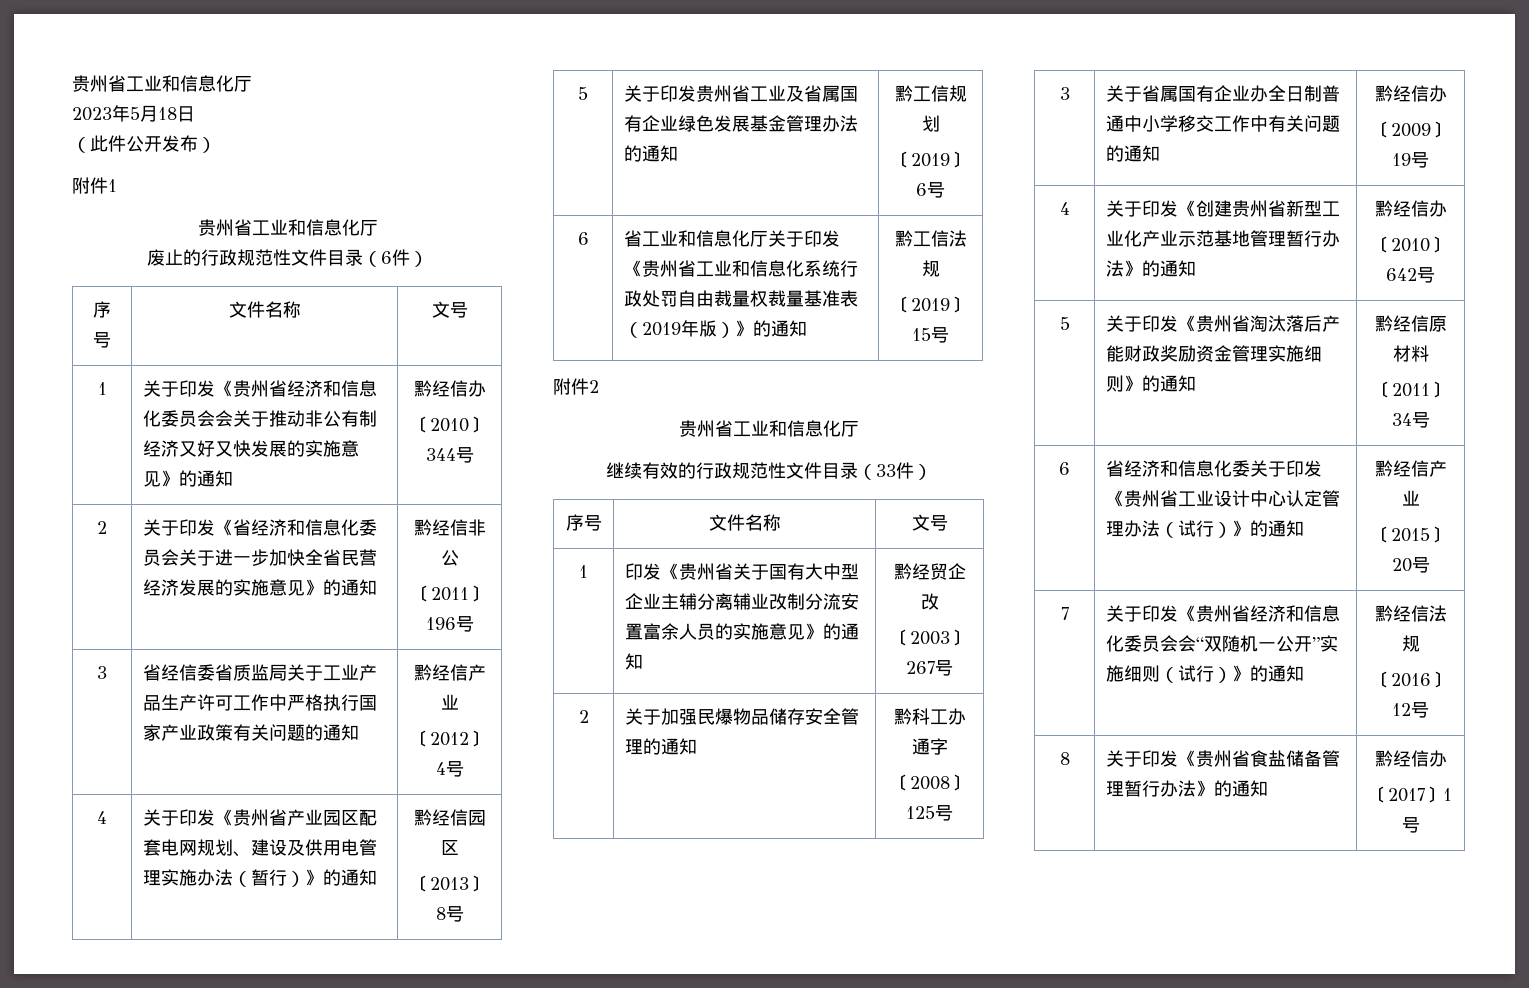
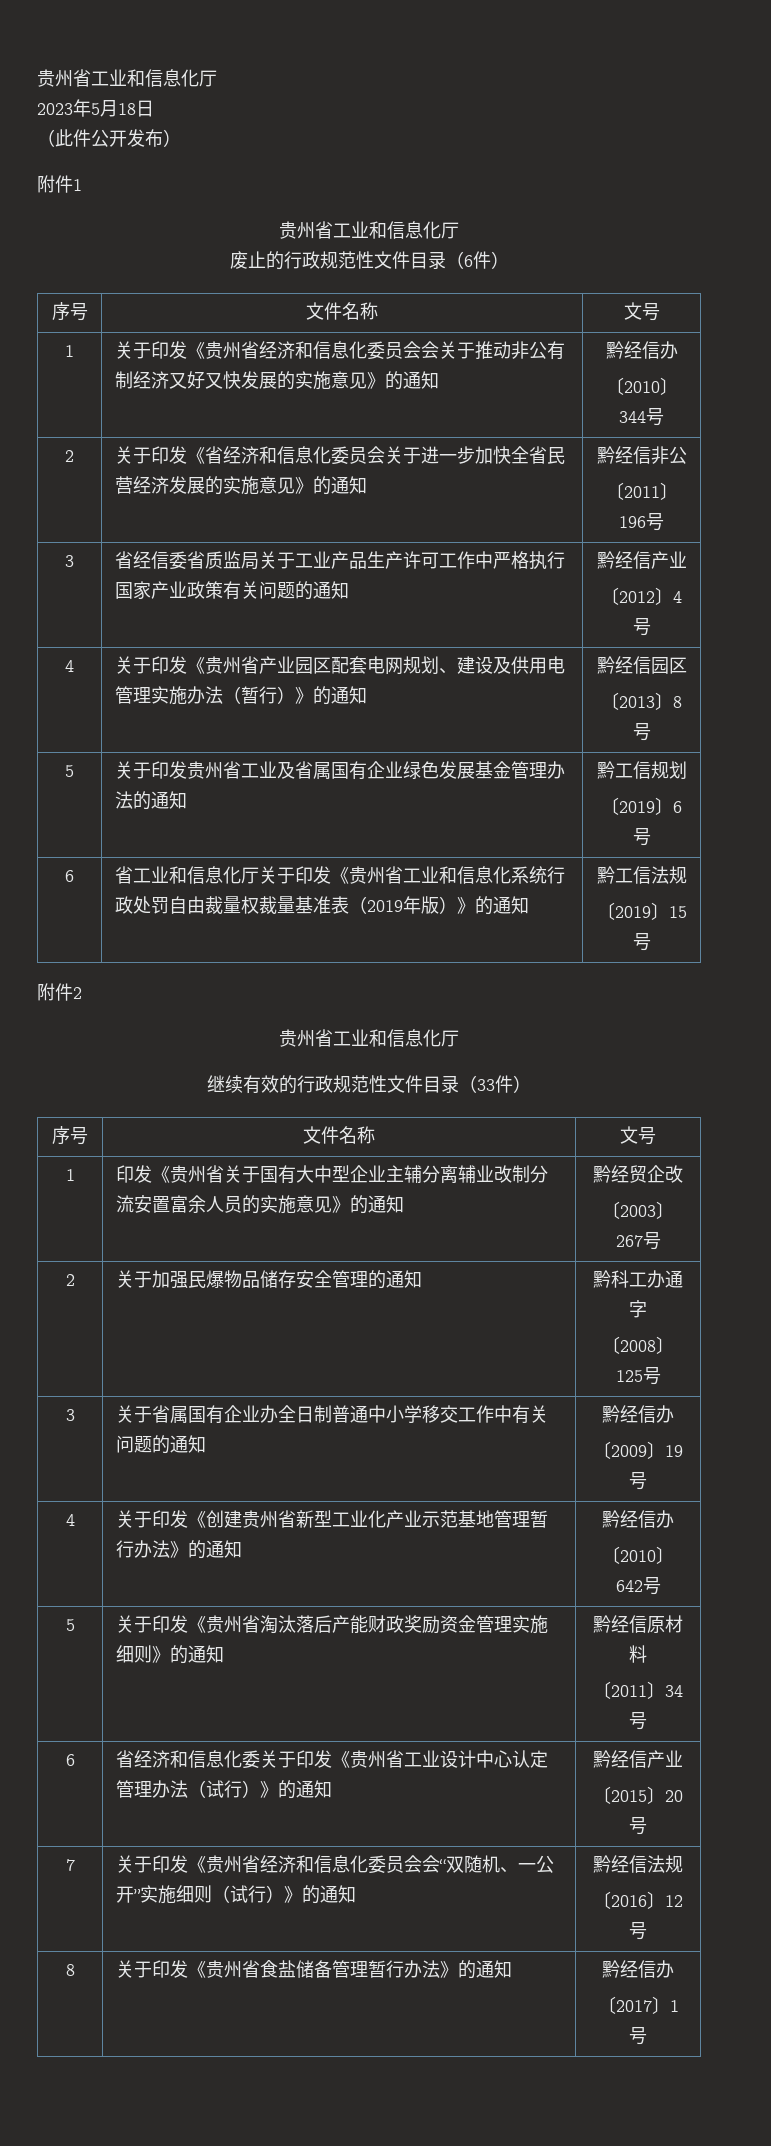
- 7 | 关于印发《贵州省经济和信息化委员会会“双随机一公开”实施细则（试行）》的通知 | 黔经信法规
+ 7 | 关于印发《贵州省经济和信息化委员会会“双随机、一公开”实施细则（试行）》的通知 | 黔经信法规

